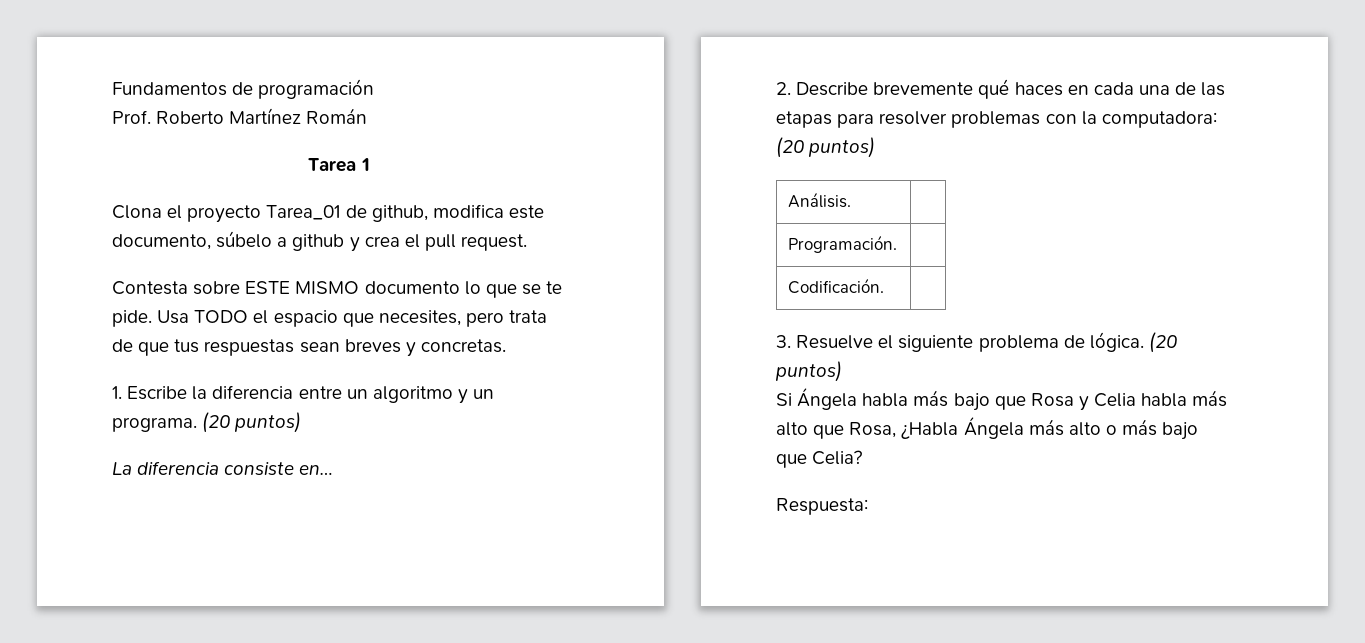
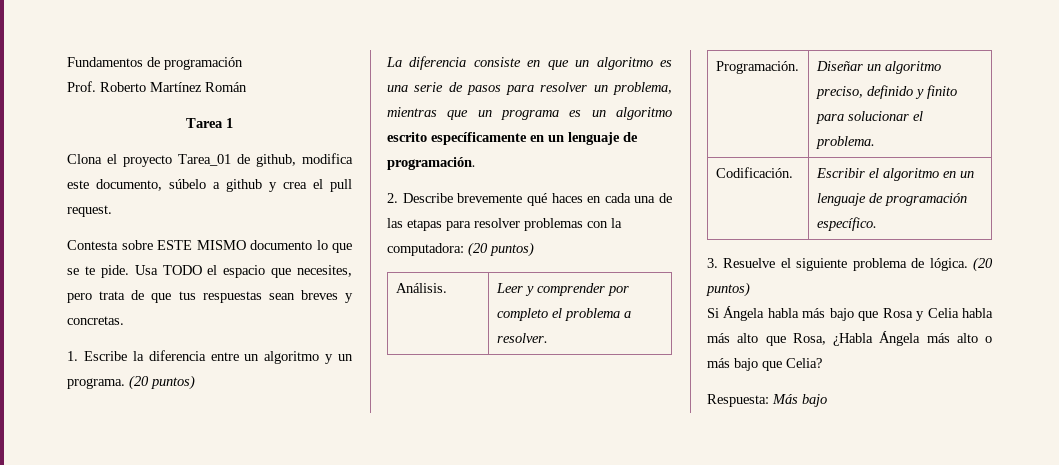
- La diferencia consiste en…
+ La diferencia consiste en que un algoritmo es una serie de pasos para resolver un problema, mientras que un programa es un algoritmo escrito específicamente en un lenguaje de programación.
- Análisis. |
- Programación. |
- Codificación. |
+ Análisis. | Leer y comprender por completo el problema a resolver.
+ Programación. | Diseñar un algoritmo preciso, definido y finito para solucionar el problema.
+ Codificación. | Escribir el algoritmo en un lenguaje de programación específico.
- Respuesta:
+ Respuesta: Más bajo

